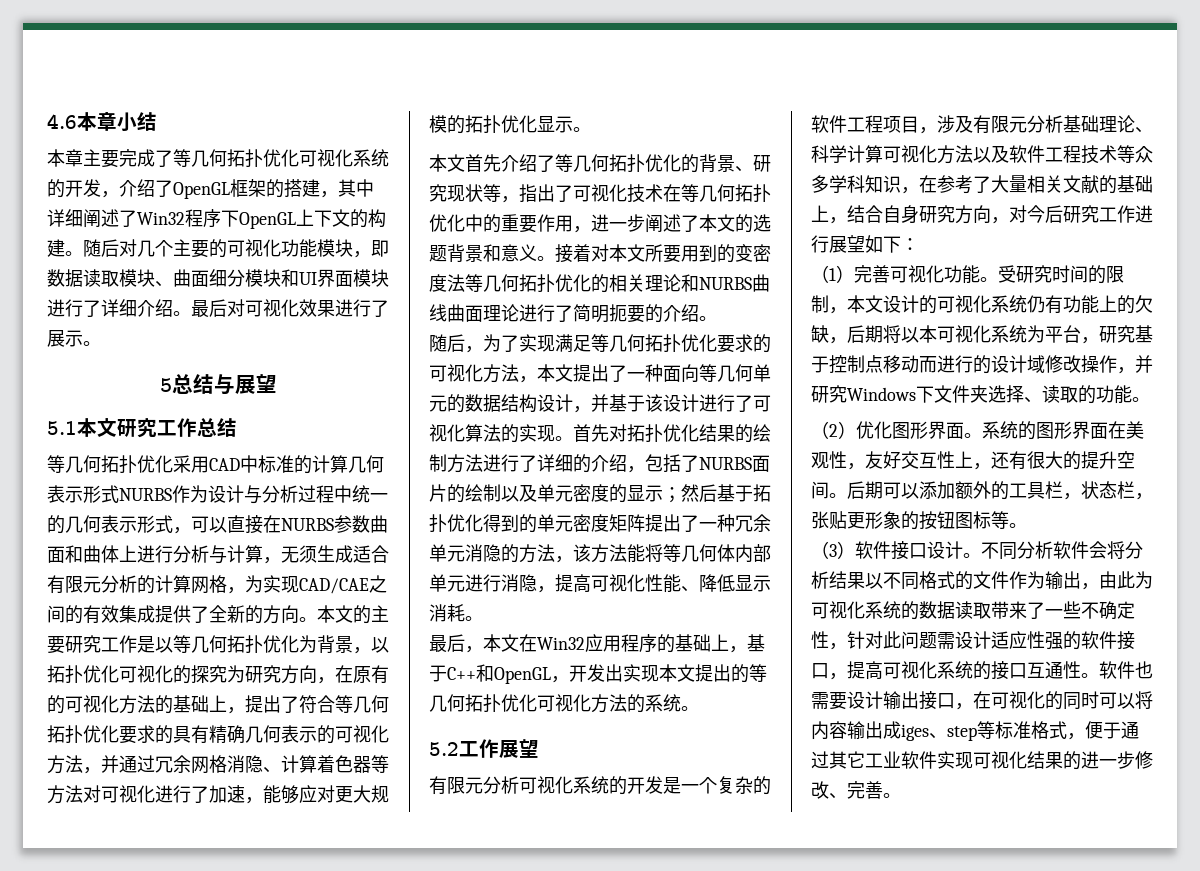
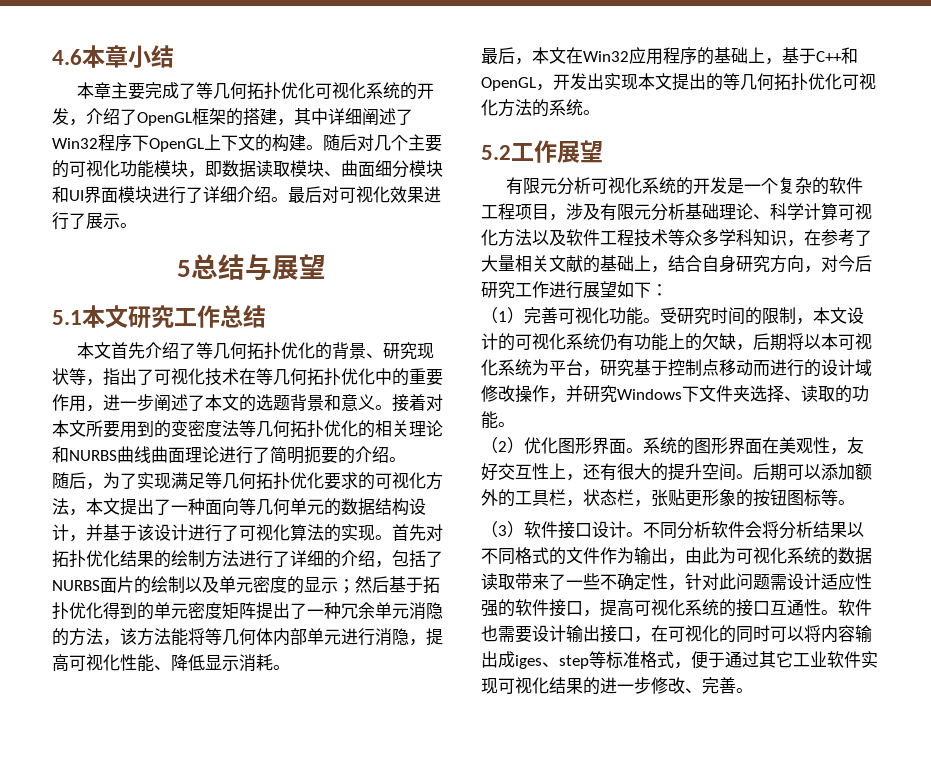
- 等几何拓扑优化采用CAD中标准的计算几何表示形式NURBS作为设计与分析过程中统一的几何表示形式，可以直接在NURBS参数曲面和曲体上进行分析与计算，无须生成适合有限元分析的计算网格，为实现CAD/CAE之间的有效集成提供了全新的方向。本文的主要研究工作是以等几何拓扑优化为背景，以拓扑优化可视化的探究为研究方向，在原有的可视化方法的基础上，提出了符合等几何拓扑优化要求的具有精确几何表示的可视化方法，并通过冗余网格消隐、计算着色器等方法对可视化进行了加速，能够应对更大规模的拓扑优化显示。

